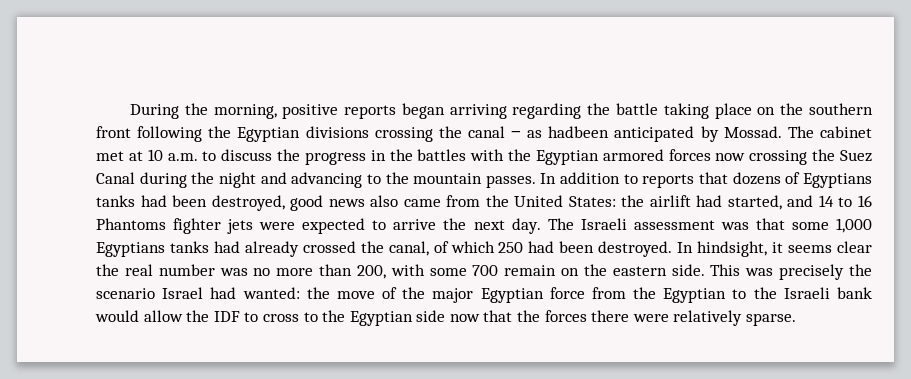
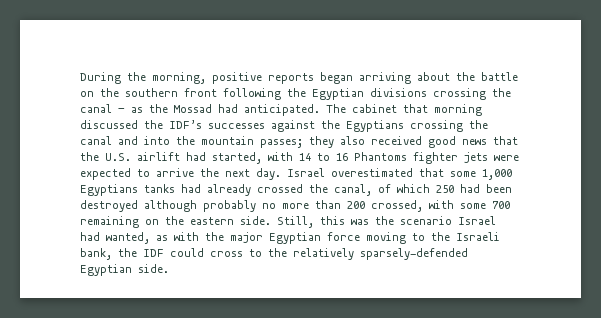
- During the morning, positive reports began arriving regarding the battle taking place on the southern front following the Egyptian divisions crossing the canal ‒ as hadbeen anticipated by Mossad. The cabinet met at 10 a.m. to discuss the progress in the battles with the Egyptian armored forces now crossing the Suez Canal during the night and advancing to the mountain passes. In addition to reports that dozens of Egyptians tanks had been destroyed, good news also came from the United States: the airlift had started, and 14 to 16 Phantoms fighter jets were expected to arrive the next day.
+ During the morning, positive reports began arriving about the battle on the southern front following the Egyptian divisions crossing the canal ‒ as the Mossad had anticipated. The cabinet that morning discussed the IDF’s successes against the Egyptians crossing the canal and into the mountain passes; they also received good news that the U.S. airlift had started, with 14 to 16 Phantoms fighter jets were expected to arrive the next day.
- The Israeli assessment was that some 1,000 Egyptians tanks had already crossed the canal, of which 250 had been destroyed. In hindsight, it seems clear the real number was no more than 200, with some 700 remain on the eastern side.
+ Israel overestimated that some 1,000 Egyptians tanks had already crossed the canal, of which 250 had been destroyed although probably no more than 200 crossed, with some 700 remaining on the eastern side.
- This was precisely the scenario Israel had wanted: the move of the major Egyptian force from the Egyptian to the Israeli bank would allow the IDF to cross to the Egyptian side now that the forces there were relatively sparse.
+ Still, this was the scenario Israel had wanted, as with the major Egyptian force moving to the Israeli bank, the IDF could cross to the relatively sparsely-defended Egyptian side.

